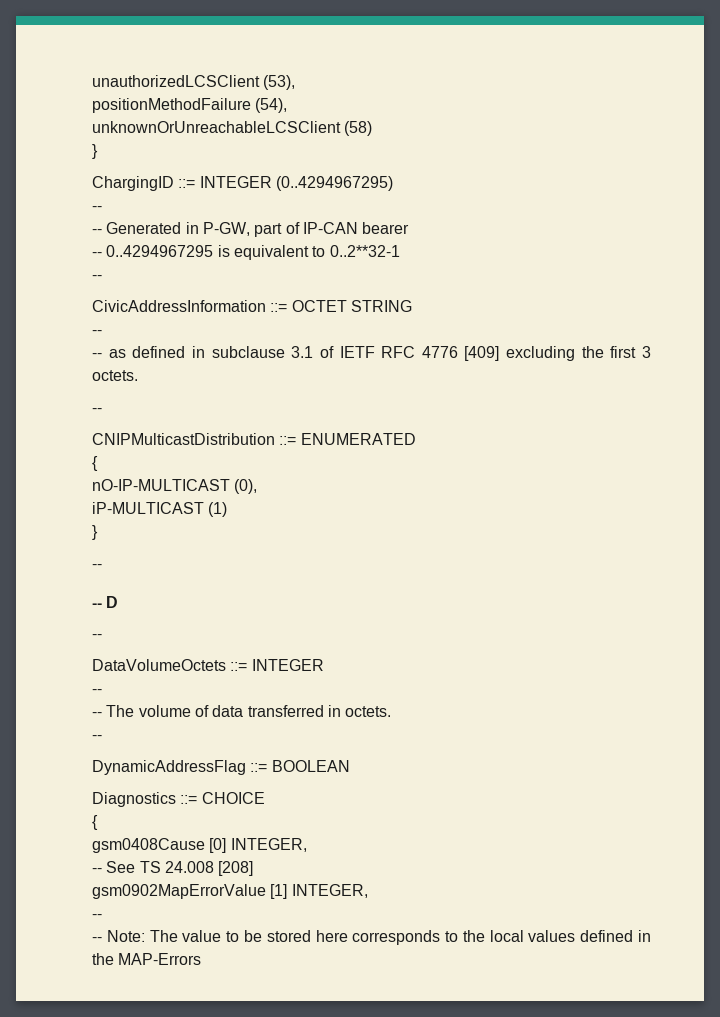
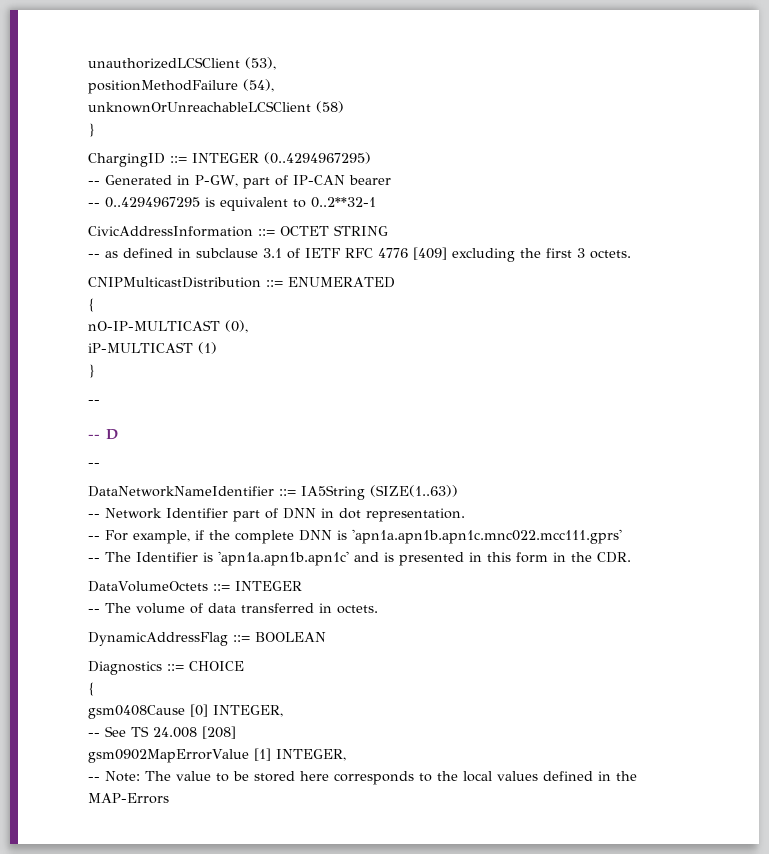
  ChargingID ::= INTEGER (0..4294967295)
- --
  -- 0..4294967295 is equivalent to 0..2**32-1
- --
  CivicAddressInformation ::= OCTET STRING
- --
  -- as defined in subclause 3.1 of IETF RFC 4776 [409] excluding the first 3 octets.
- --
+ DataNetworkNameIdentifier ::= IA5String (SIZE(1..63))
+ -- Network Identifier part of DNN in dot representation.
+ -- For example, if the complete DNN is 'apn1a.apn1b.apn1c.mnc022.mcc111.gprs'
+ -- The Identifier is 'apn1a.apn1b.apn1c' and is presented in this form in the CDR.
  DataVolumeOctets ::= INTEGER
- --
  -- The volume of data transferred in octets.
- --
  gsm0902MapErrorValue [1] INTEGER,
- --

